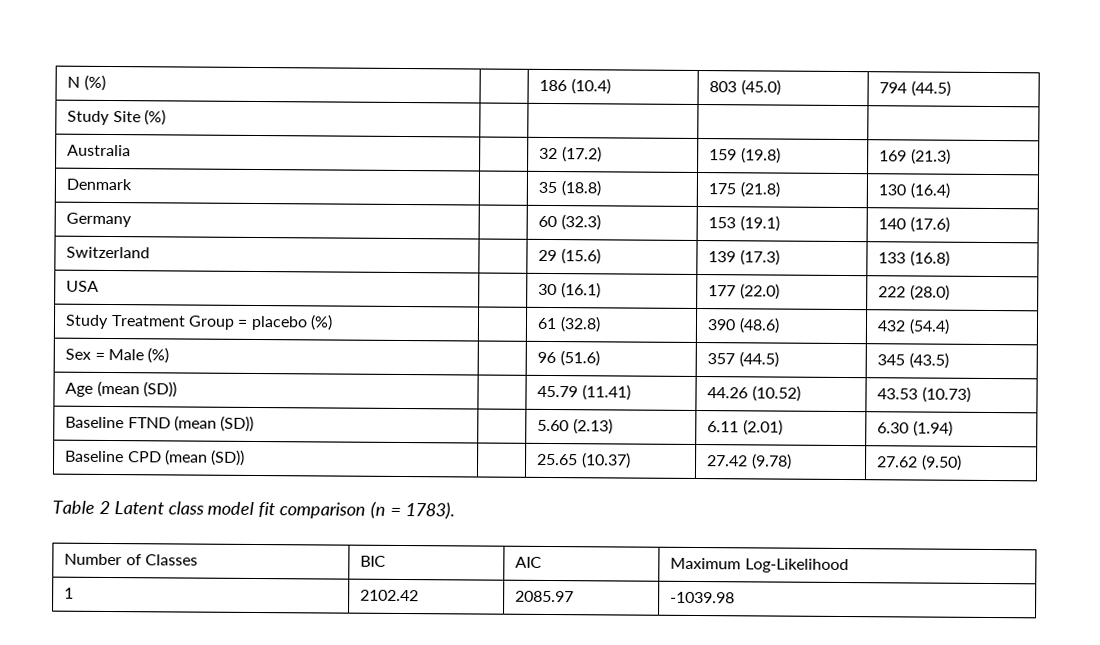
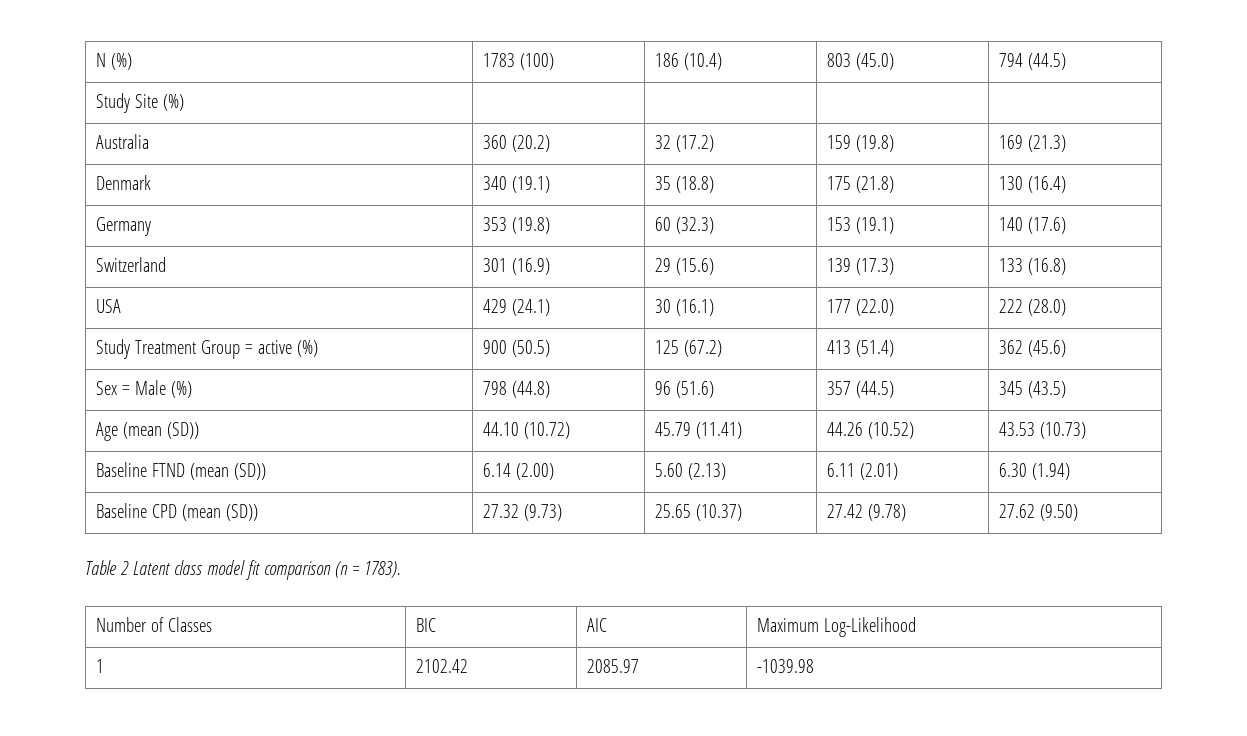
- N (%) | | 186 (10.4) | 803 (45.0) | 794 (44.5)
+ N (%) | 1783 (100) | 186 (10.4) | 803 (45.0) | 794 (44.5)
- Australia | | 32 (17.2) | 159 (19.8) | 169 (21.3)
+ Australia | 360 (20.2) | 32 (17.2) | 159 (19.8) | 169 (21.3)
- Denmark | | 35 (18.8) | 175 (21.8) | 130 (16.4)
+ Denmark | 340 (19.1) | 35 (18.8) | 175 (21.8) | 130 (16.4)
- Germany | | 60 (32.3) | 153 (19.1) | 140 (17.6)
+ Germany | 353 (19.8) | 60 (32.3) | 153 (19.1) | 140 (17.6)
- Switzerland | | 29 (15.6) | 139 (17.3) | 133 (16.8)
+ Switzerland | 301 (16.9) | 29 (15.6) | 139 (17.3) | 133 (16.8)
- USA | | 30 (16.1) | 177 (22.0) | 222 (28.0)
+ USA | 429 (24.1) | 30 (16.1) | 177 (22.0) | 222 (28.0)
- Study Treatment Group = placebo (%) | | 61 (32.8) | 390 (48.6) | 432 (54.4)
+ Study Treatment Group = active (%) | 900 (50.5) | 125 (67.2) | 413 (51.4) | 362 (45.6)
- Sex = Male (%) | | 96 (51.6) | 357 (44.5) | 345 (43.5)
+ Sex = Male (%) | 798 (44.8) | 96 (51.6) | 357 (44.5) | 345 (43.5)
- Age (mean (SD)) | | 45.79 (11.41) | 44.26 (10.52) | 43.53 (10.73)
+ Age (mean (SD)) | 44.10 (10.72) | 45.79 (11.41) | 44.26 (10.52) | 43.53 (10.73)
- Baseline FTND (mean (SD)) | | 5.60 (2.13) | 6.11 (2.01) | 6.30 (1.94)
+ Baseline FTND (mean (SD)) | 6.14 (2.00) | 5.60 (2.13) | 6.11 (2.01) | 6.30 (1.94)
- Baseline CPD (mean (SD)) | | 25.65 (10.37) | 27.42 (9.78) | 27.62 (9.50)
+ Baseline CPD (mean (SD)) | 27.32 (9.73) | 25.65 (10.37) | 27.42 (9.78) | 27.62 (9.50)

